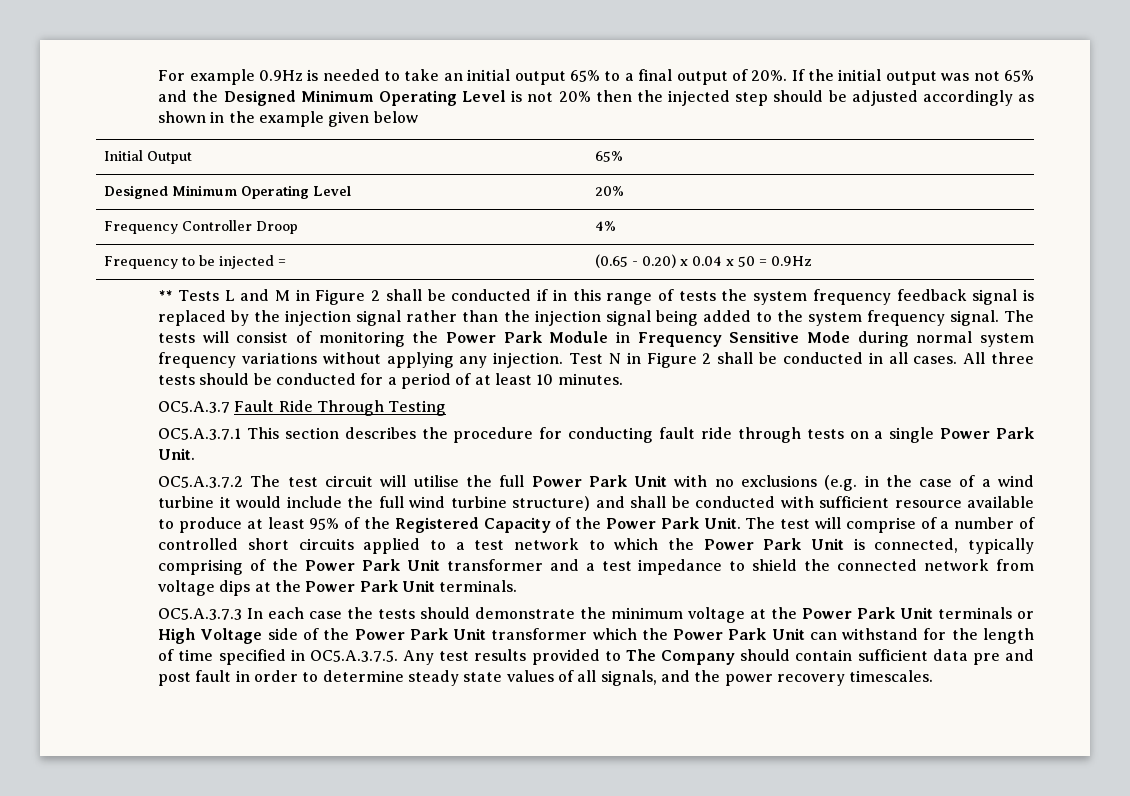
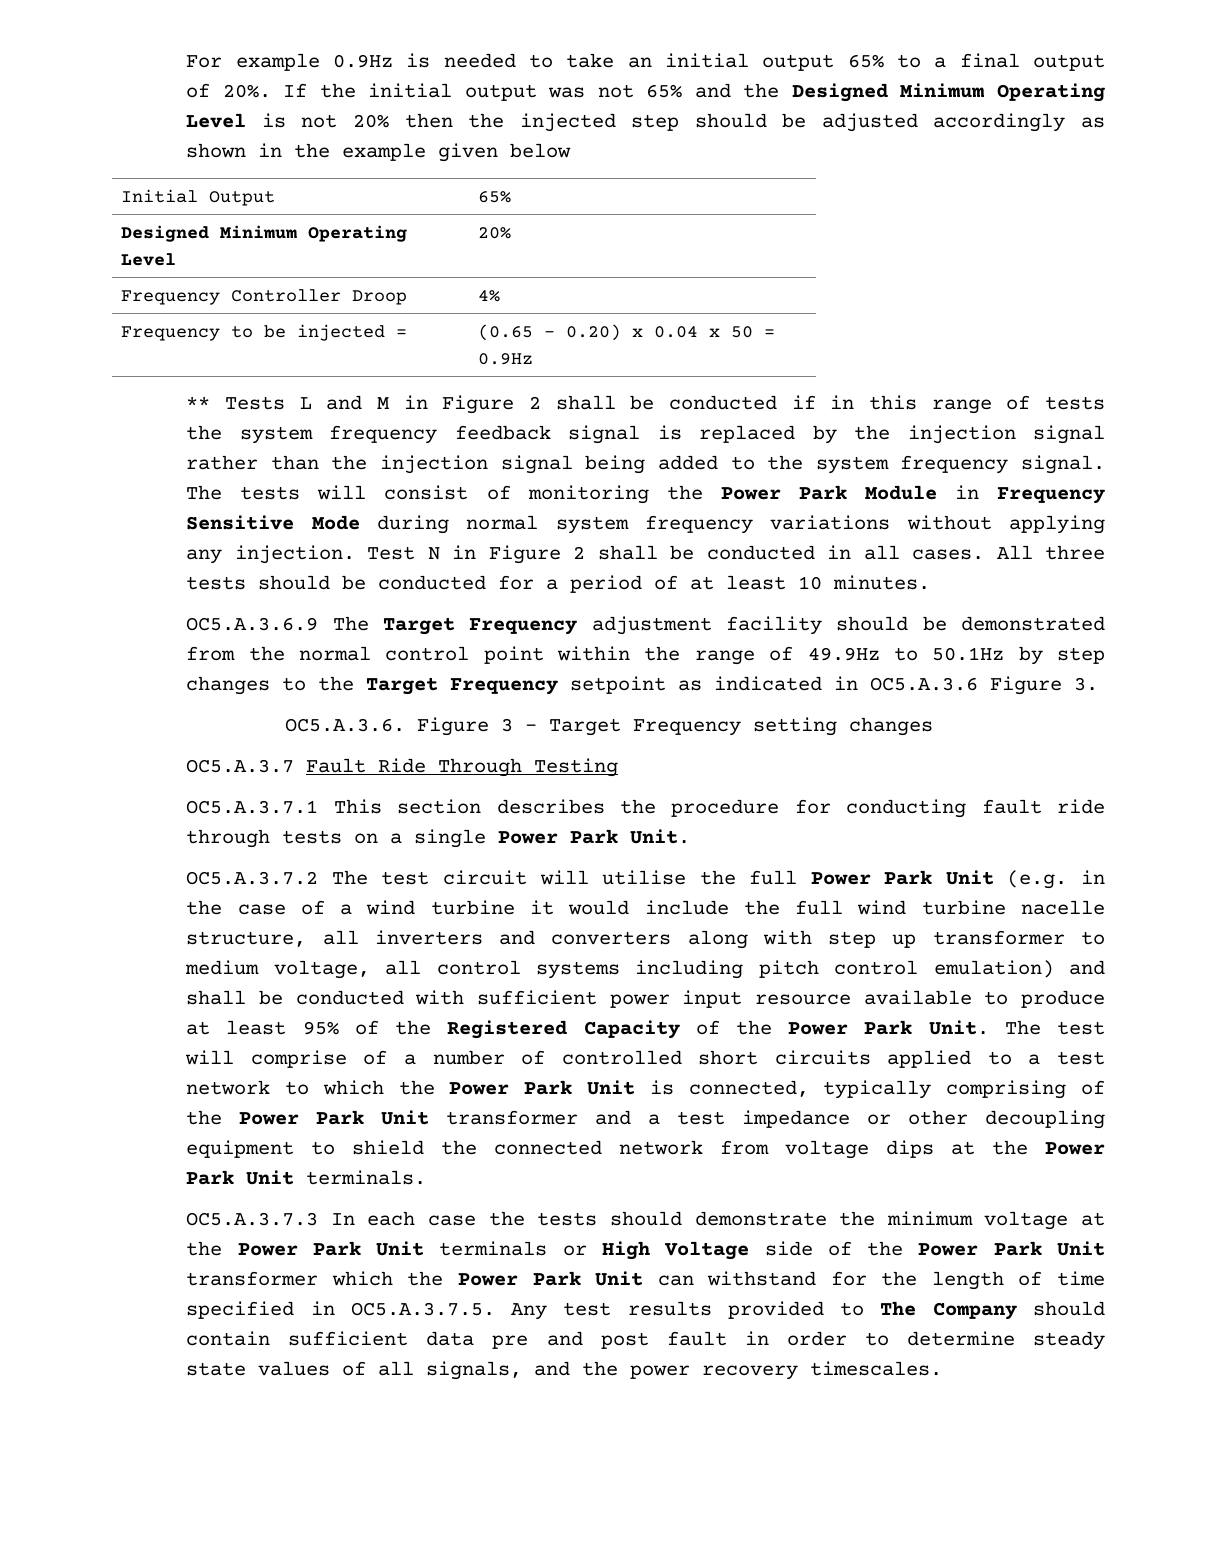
+ OC5.A.3.6.9 The Target Frequency adjustment facility should be demonstrated from the normal control point within the range of 49.9Hz to 50.1Hz by step changes to the Target Frequency setpoint as indicated in OC5.A.3.6 Figure 3.
+ OC5.A.3.6. Figure 3 – Target Frequency setting changes
- OC5.A.3.7.2 The test circuit will utilise the full Power Park Unit with no exclusions (e.g. in the case of a wind turbine it would include the full wind turbine structure) and shall be conducted with sufficient resource available to produce at least 95% of the Registered Capacity of the Power Park Unit.
+ OC5.A.3.7.2 The test circuit will utilise the full Power Park Unit (e.g. in the case of a wind turbine it would include the full wind turbine nacelle structure, all inverters and converters along with step up transformer to medium voltage, all control systems including pitch control emulation) and shall be conducted with sufficient power input resource available to produce at least 95% of the Registered Capacity of the Power Park Unit.
- The test will comprise of a number of controlled short circuits applied to a test network to which the Power Park Unit is connected, typically comprising of the Power Park Unit transformer and a test impedance to shield the connected network from voltage dips at the Power Park Unit terminals.
+ The test will comprise of a number of controlled short circuits applied to a test network to which the Power Park Unit is connected, typically comprising of the Power Park Unit transformer and a test impedance or other decoupling equipment to shield the connected network from voltage dips at the Power Park Unit terminals.

